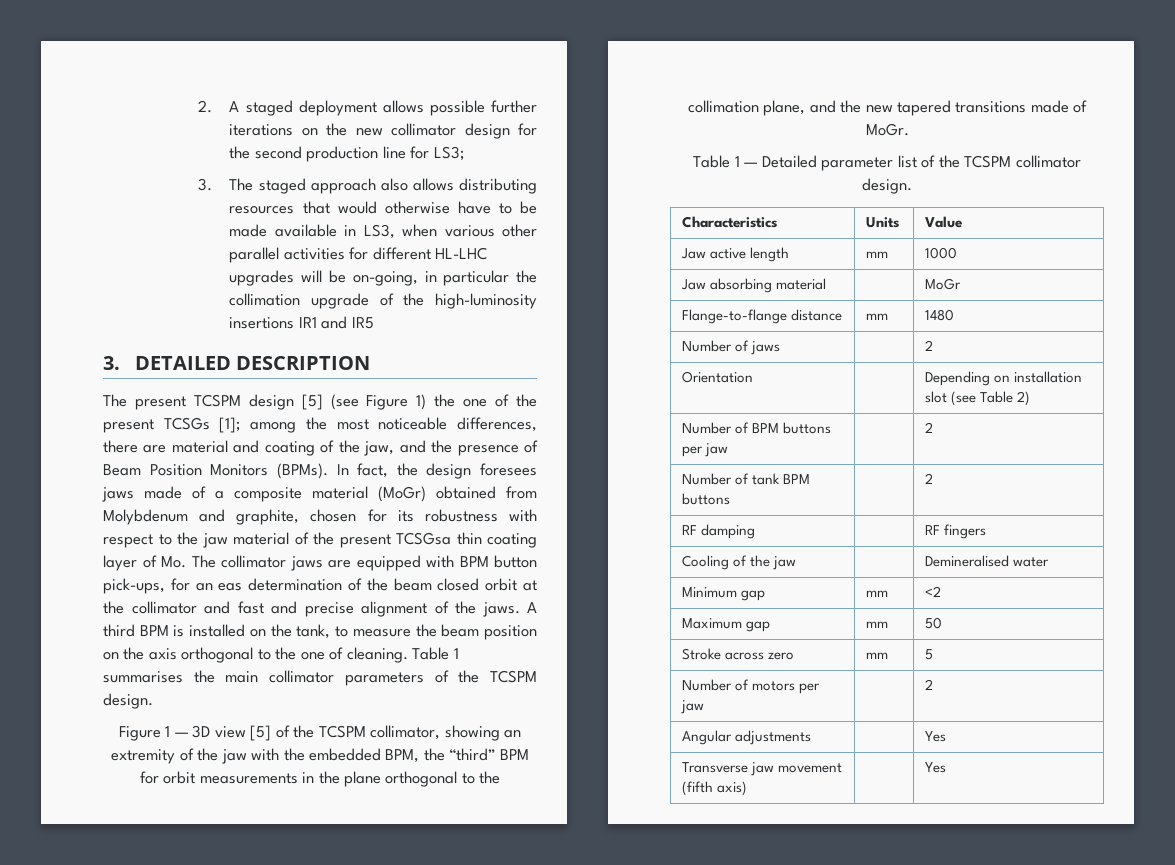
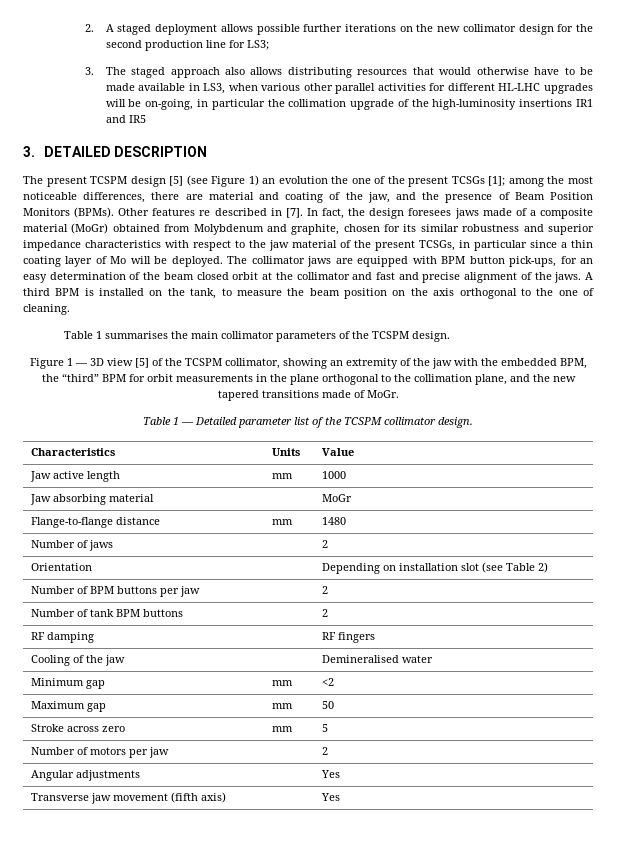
- The present TCSPM design [5] (see Figure 1) the one of the present TCSGs [1]; among the most noticeable differences, there are material and coating of the jaw, and the presence of Beam Position Monitors (BPMs).
+ The present TCSPM design [5] (see Figure 1) an evolution the one of the present TCSGs [1]; among the most noticeable differences, there are material and coating of the jaw, and the presence of Beam Position Monitors (BPMs).
+ Other features re described in [7].
- In fact, the design foresees jaws made of a composite material (MoGr) obtained from Molybdenum and graphite, chosen for its robustness with respect to the jaw material of the present TCSGsa thin coating layer of Mo. The collimator jaws are equipped with BPM button pick-ups, for an eas determination of the beam closed orbit at the collimator and fast and precise alignment of the jaws.
+ In fact, the design foresees jaws made of a composite material (MoGr) obtained from Molybdenum and graphite, chosen for its similar robustness and superior impedance characteristics with respect to the jaw material of the present TCSGs, in particular since a thin coating layer of Mo will be deployed. The collimator jaws are equipped with BPM button pick-ups, for an easy determination of the beam closed orbit at the collimator and fast and precise alignment of the jaws.
- A third BPM is installed on the tank, to measure the beam position on the axis orthogonal to the one of cleaning. Table 1 summarises the main collimator parameters of the TCSPM design.
+ A third BPM is installed on the tank, to measure the beam position on the axis orthogonal to the one of cleaning.
+ Table 1 summarises the main collimator parameters of the TCSPM design.

